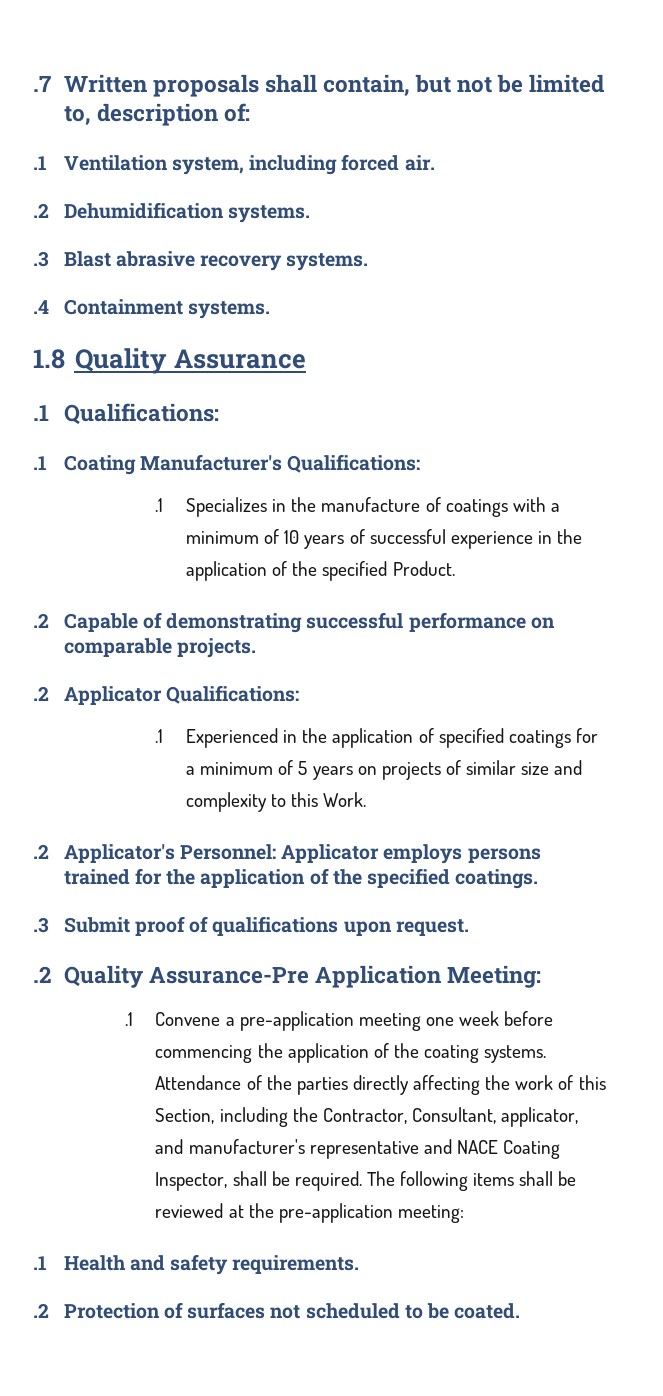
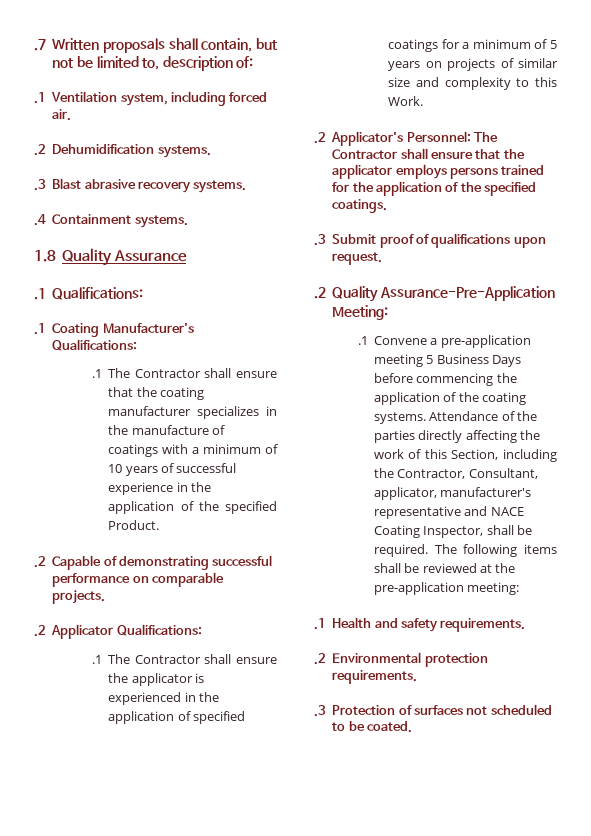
- .1 Specializes in the manufacture of coatings with a minimum of 10 years of successful experience in the application of the specified Product.
+ .1 The Contractor shall ensure that the coating manufacturer specializes in the manufacture of coatings with a minimum of 10 years of successful experience in the application of the specified Product.
- .1 Experienced in the application of specified coatings for a minimum of 5 years on projects of similar size and complexity to this Work.
+ .1 The Contractor shall ensure the applicator is experienced in the application of specified coatings for a minimum of 5 years on projects of similar size and complexity to this Work.
- .2 Applicator's Personnel: Applicator employs persons trained for the application of the specified coatings.
+ .2 Applicator's Personnel: The Contractor shall ensure that the applicator employs persons trained for the application of the specified coatings.
- .2 Quality Assurance-Pre Application Meeting:
+ .2 Quality Assurance-Pre-Application Meeting:
- .1 Convene a pre-application meeting one week before commencing the application of the coating systems.
+ .1 Convene a pre-application meeting 5 Business Days before commencing the application of the coating systems.
- Attendance of the parties directly affecting the work of this Section, including the Contractor, Consultant, applicator, and manufacturer's representative and NACE Coating Inspector, shall be required.
+ Attendance of the parties directly affecting the work of this Section, including the Contractor, Consultant, applicator, manufacturer's representative and NACE Coating Inspector, shall be required.
- .2 Protection of surfaces not scheduled to be coated.
+ .2 Environmental protection requirements.
+ .3 Protection of surfaces not scheduled to be coated.

